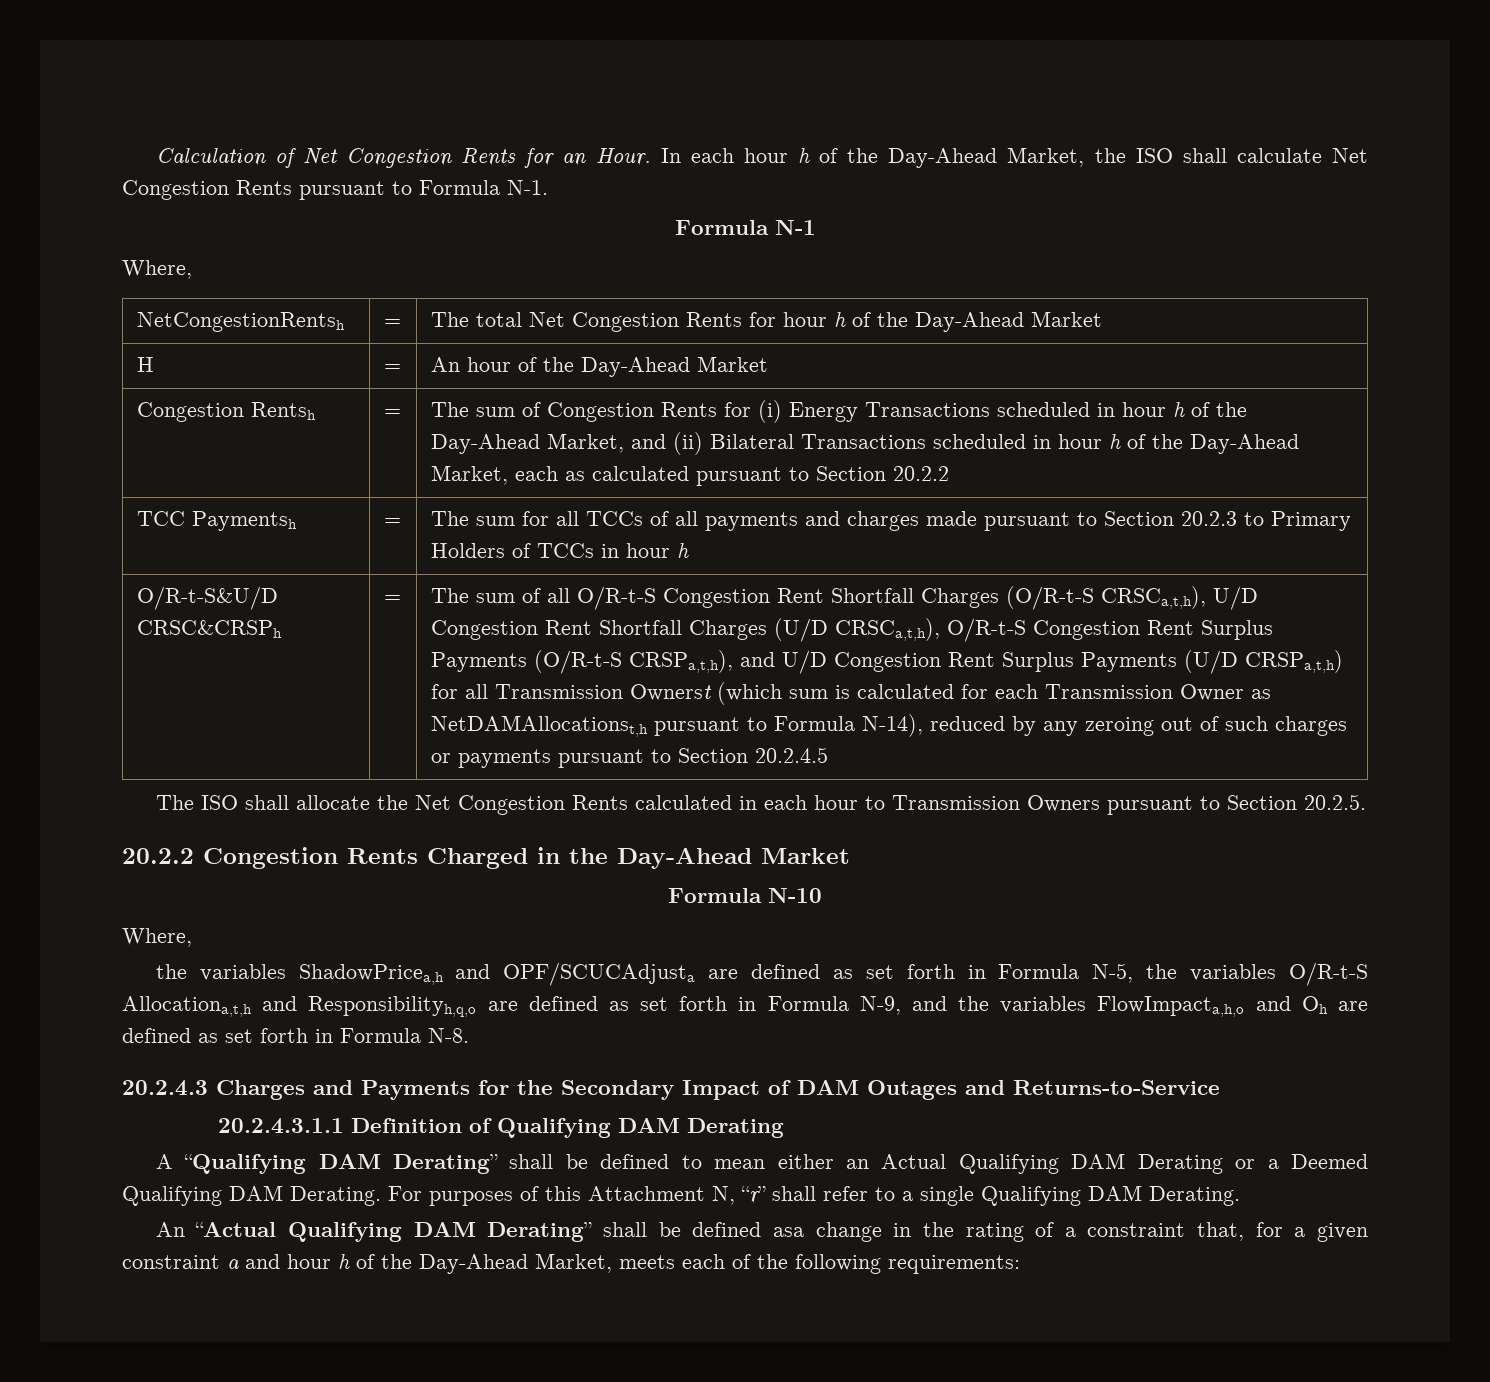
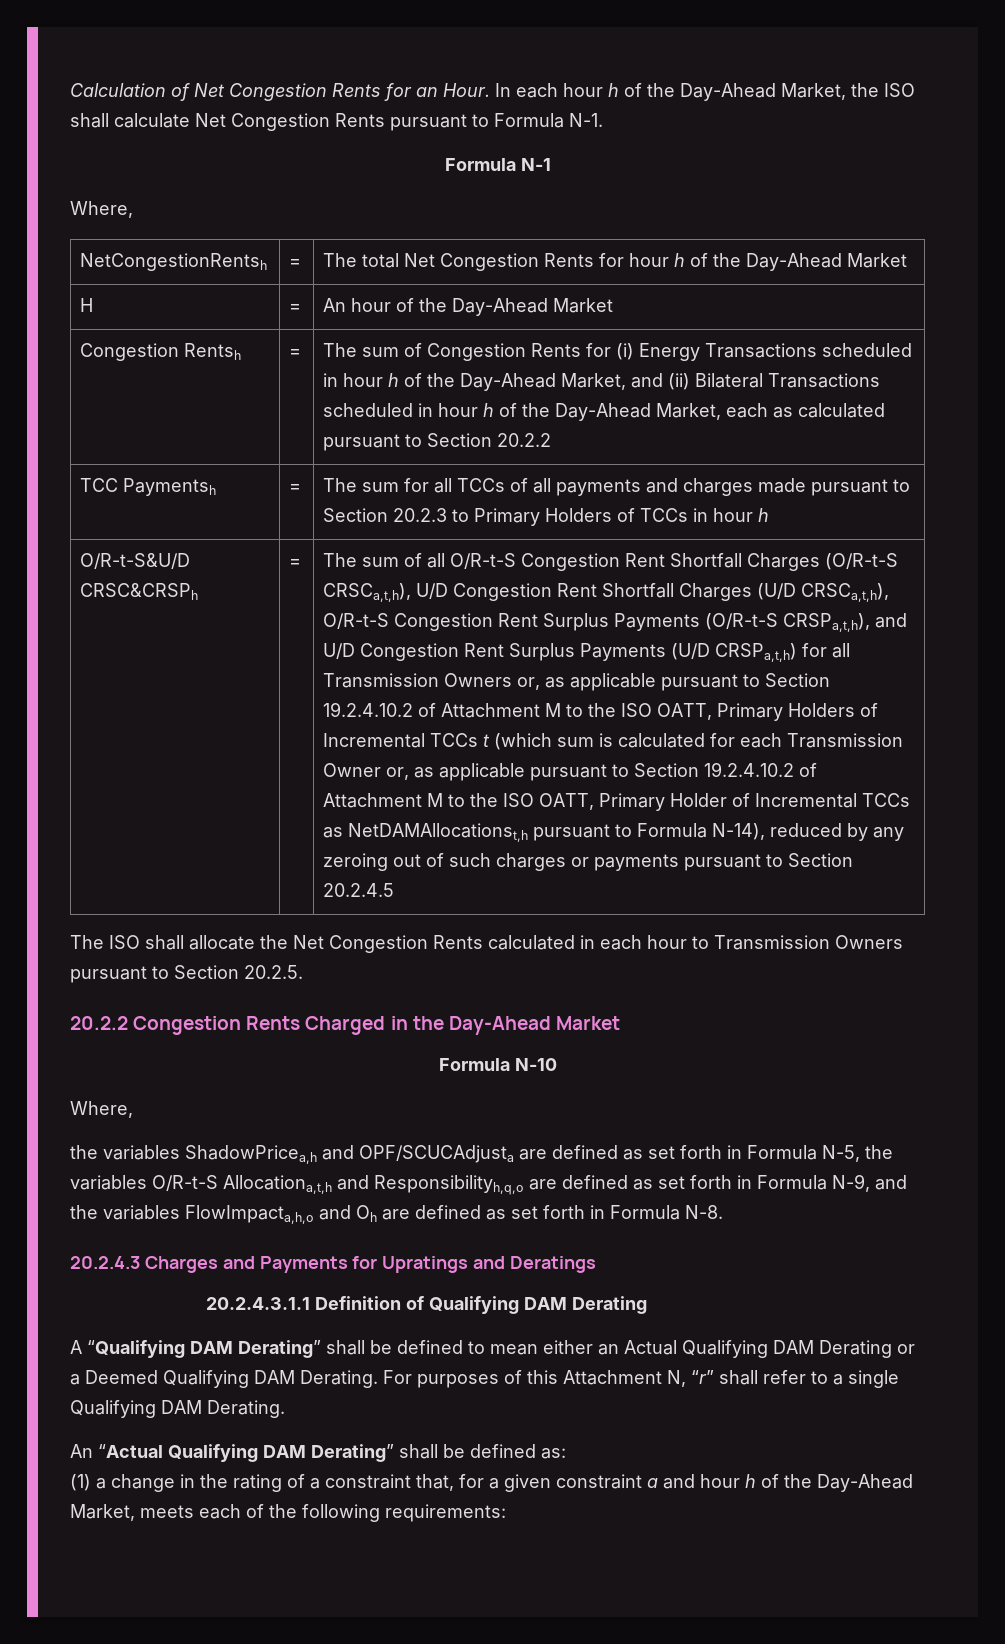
- The sum of all O/R-t-S Congestion Rent Shortfall Charges (O/R-t-S CRSCa,t,h), U/D Congestion Rent Shortfall Charges (U/D CRSCa,t,h), O/R-t-S Congestion Rent Surplus Payments (O/R-t-S CRSPa,t,h), and U/D Congestion Rent Surplus Payments (U/D CRSPa,t,h) for all Transmission Ownerst (which sum is calculated for each Transmission Owner as NetDAMAllocationst,h pursuant to Formula N-14), reduced by any zeroing out of such charges or payments pursuant to Section 20.2.4.5
+ The sum of all O/R-t-S Congestion Rent Shortfall Charges (O/R-t-S CRSCa,t,h), U/D Congestion Rent Shortfall Charges (U/D CRSCa,t,h), O/R-t-S Congestion Rent Surplus Payments (O/R-t-S CRSPa,t,h), and U/D Congestion Rent Surplus Payments (U/D CRSPa,t,h) for all Transmission Owners or, as applicable pursuant to Section 19.2.4.10.2 of Attachment M to the ISO OATT, Primary Holders of Incremental TCCs t (which sum is calculated for each Transmission Owner or, as applicable pursuant to Section 19.2.4.10.2 of Attachment M to the ISO OATT, Primary Holder of Incremental TCCs as NetDAMAllocationst,h pursuant to Formula N-14), reduced by any zeroing out of such charges or payments pursuant to Section 20.2.4.5
- 20.2.4.3 Charges and Payments for the Secondary Impact of DAM Outages and Returns-to-Service
+ 20.2.4.3 Charges and Payments for Upratings and Deratings
- An “Actual Qualifying DAM Derating” shall be defined asa change in the rating of a constraint that, for a given constraint a and hour h of the Day-Ahead Market, meets each of the following requirements:
+ An “Actual Qualifying DAM Derating” shall be defined as:
+ (1) a change in the rating of a constraint that, for a given constraint a and hour h of the Day-Ahead Market, meets each of the following requirements:

